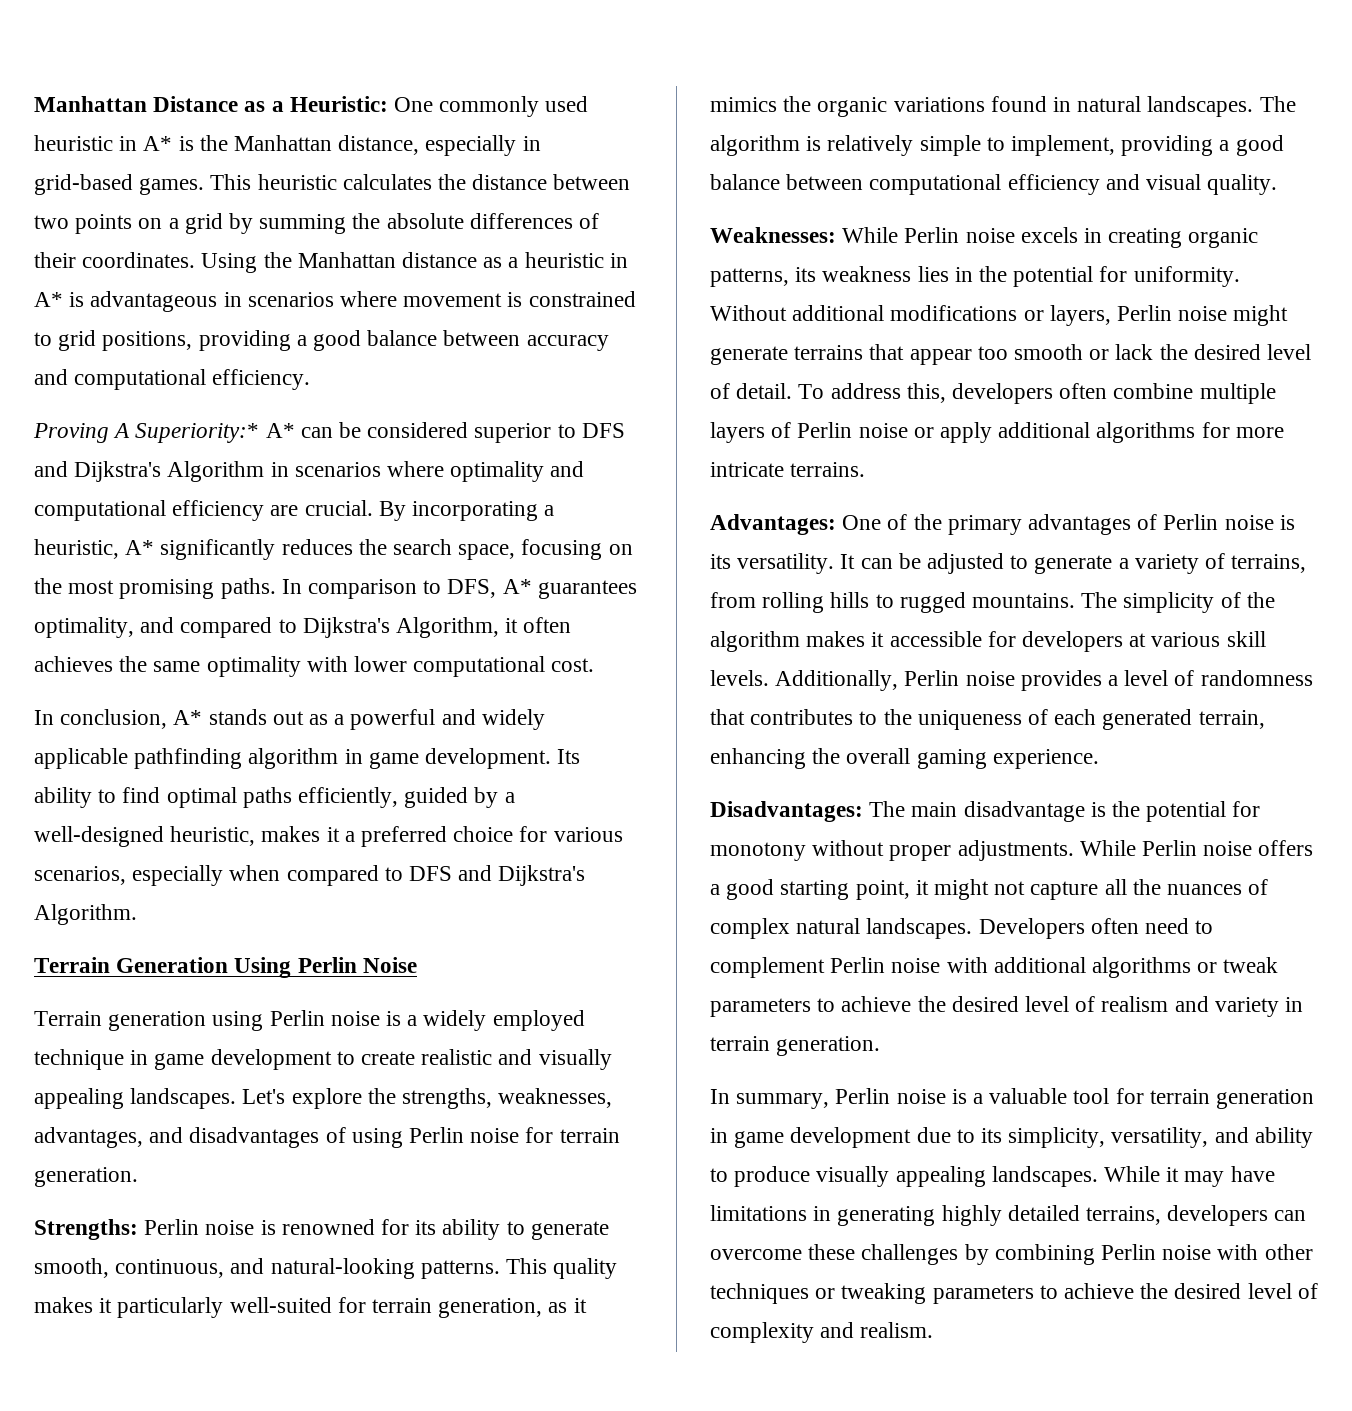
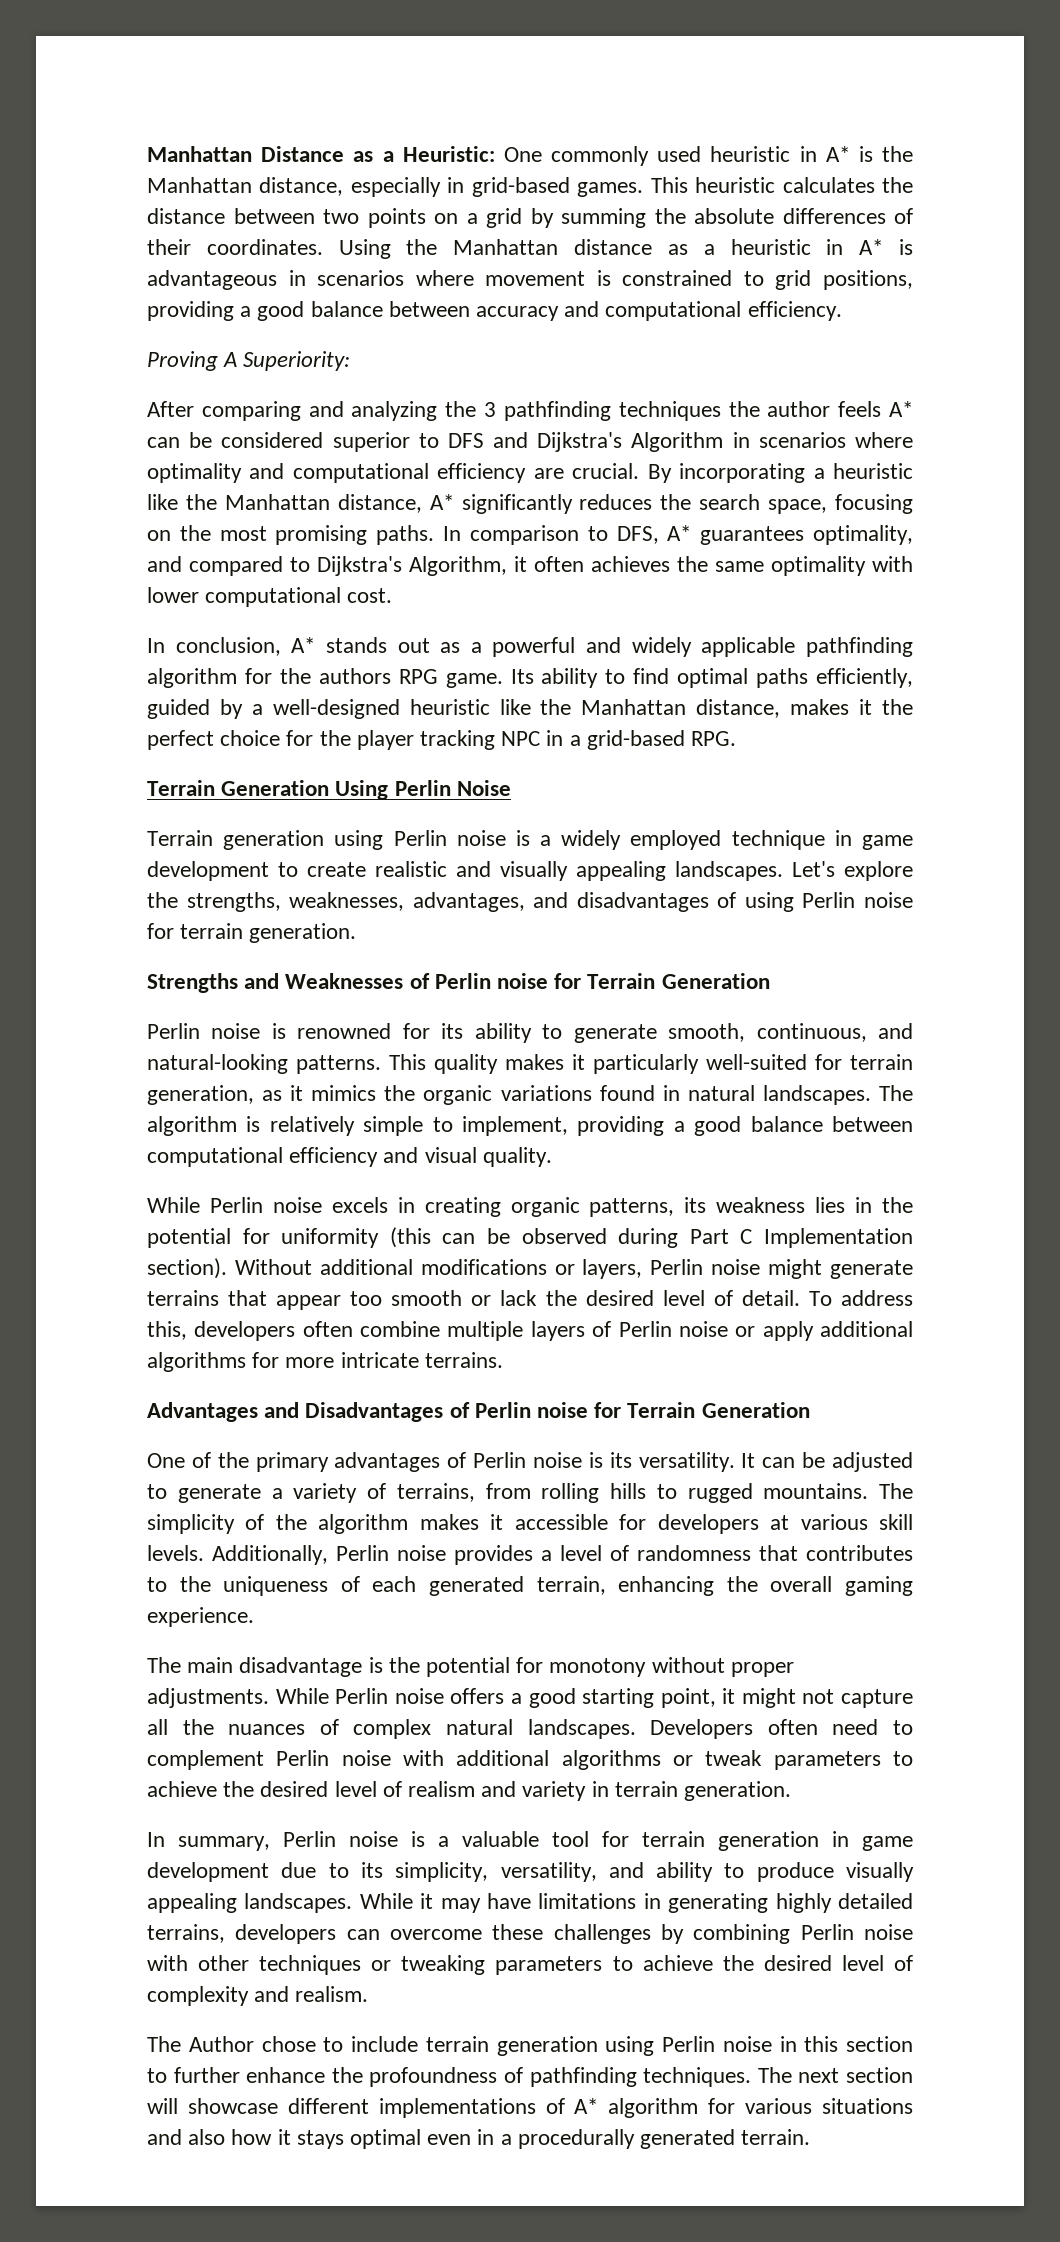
- Proving A Superiority:* A* can be considered superior to DFS and Dijkstra's Algorithm in scenarios where optimality and computational efficiency are crucial.
+ Proving A Superiority:
+ After comparing and analyzing the 3 pathfinding techniques the author feels A* can be considered superior to DFS and Dijkstra's Algorithm in scenarios where optimality and computational efficiency are crucial.
- By incorporating a heuristic, A* significantly reduces the search space, focusing on the most promising paths.
+ By incorporating a heuristic like the Manhattan distance, A* significantly reduces the search space, focusing on the most promising paths.
- In conclusion, A* stands out as a powerful and widely applicable pathfinding algorithm in game development.
+ In conclusion, A* stands out as a powerful and widely applicable pathfinding algorithm for the authors RPG game.
- Its ability to find optimal paths efficiently, guided by a well-designed heuristic, makes it a preferred choice for various scenarios, especially when compared to DFS and Dijkstra's Algorithm.
+ Its ability to find optimal paths efficiently, guided by a well-designed heuristic like the Manhattan distance, makes it the perfect choice for the player tracking NPC in a grid-based RPG.
- Strengths: Perlin noise is renowned for its ability to generate smooth, continuous, and natural-looking patterns.
+ Strengths and Weaknesses of Perlin noise for Terrain Generation
+ Perlin noise is renowned for its ability to generate smooth, continuous, and natural-looking patterns.
- Weaknesses: While Perlin noise excels in creating organic patterns, its weakness lies in the potential for uniformity.
+ While Perlin noise excels in creating organic patterns, its weakness lies in the potential for uniformity (this can be observed during Part C Implementation section).
- Advantages: One of the primary advantages of Perlin noise is its versatility.
+ Advantages and Disadvantages of Perlin noise for Terrain Generation
+ One of the primary advantages of Perlin noise is its versatility.
- Disadvantages: The main disadvantage is the potential for monotony without proper adjustments.
+ The main disadvantage is the potential for monotony without proper adjustments.
+ The Author chose to include terrain generation using Perlin noise in this section to further enhance the profoundness of pathfinding techniques. The next section will showcase different implementations of A* algorithm for various situations and also how it stays optimal even in a procedurally generated terrain.

